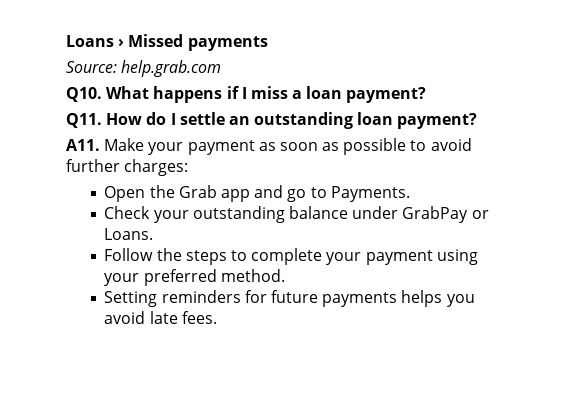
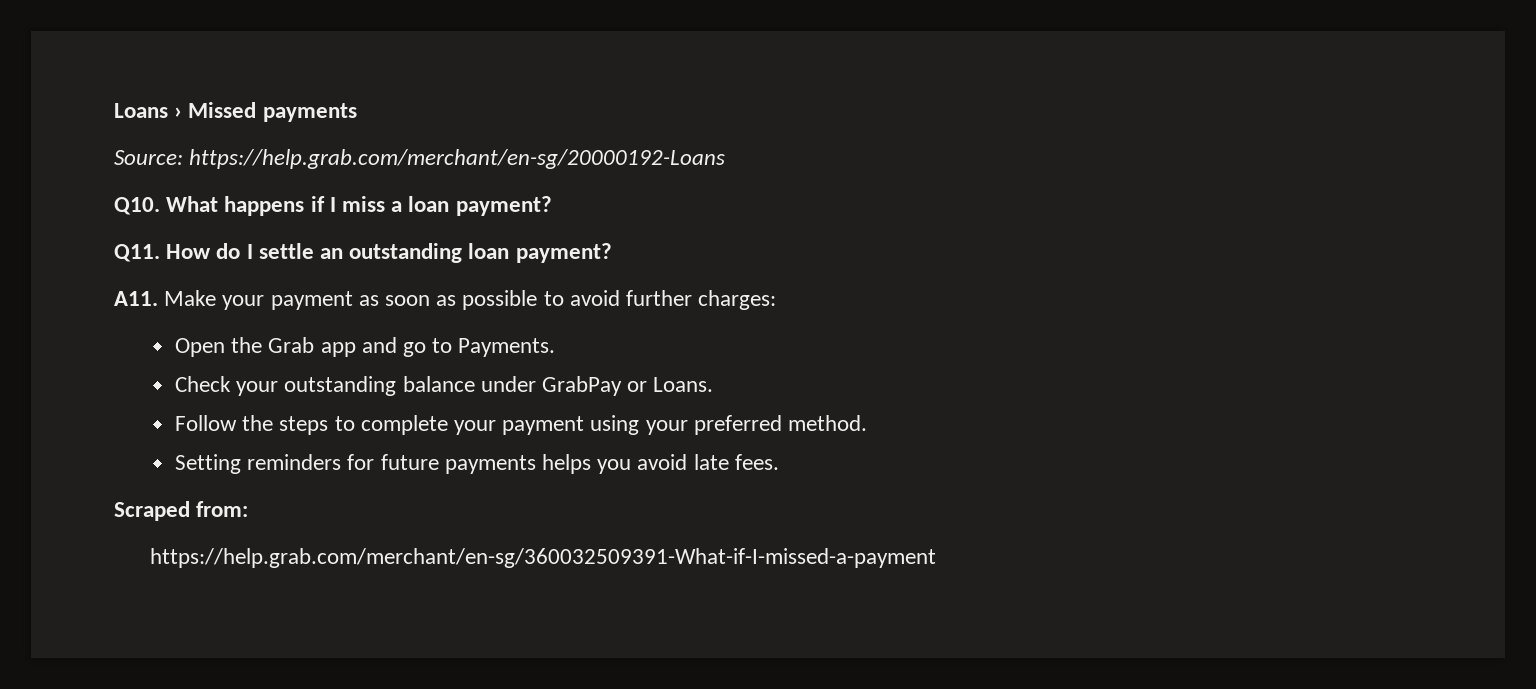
- Source: help.grab.com
+ Source: https://help.grab.com/merchant/en-sg/20000192-Loans
+ Scraped from:
+ https://help.grab.com/merchant/en-sg/360032509391-What-if-I-missed-a-payment

